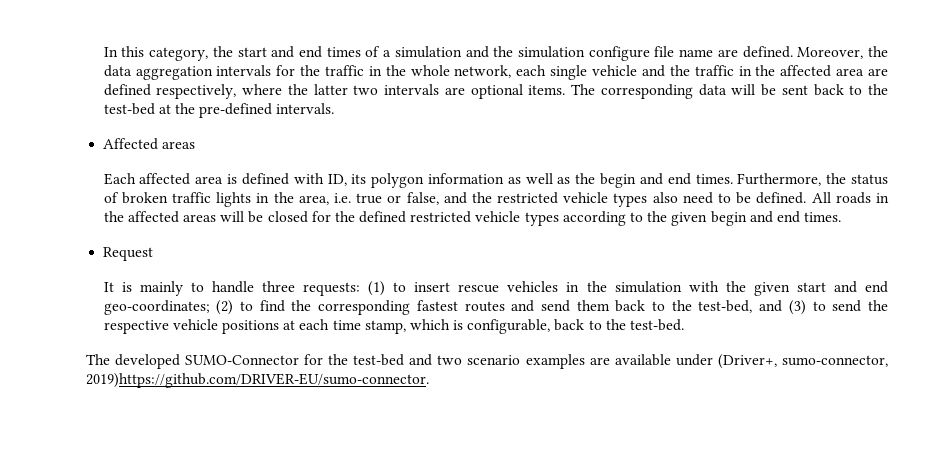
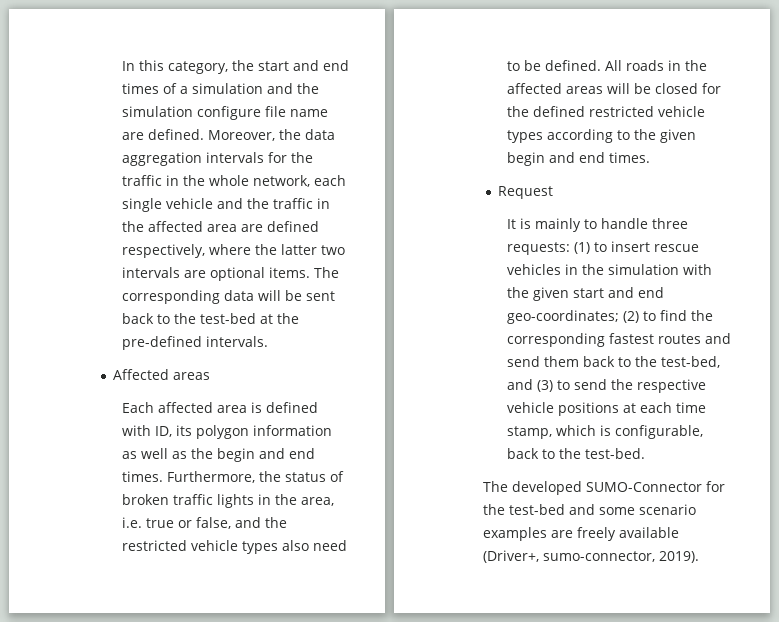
- The developed SUMO-Connector for the test-bed and two scenario examples are available under (Driver+, sumo-connector, 2019)https://github.com/DRIVER-EU/sumo-connector.
+ The developed SUMO-Connector for the test-bed and some scenario examples are freely available (Driver+, sumo-connector, 2019).

